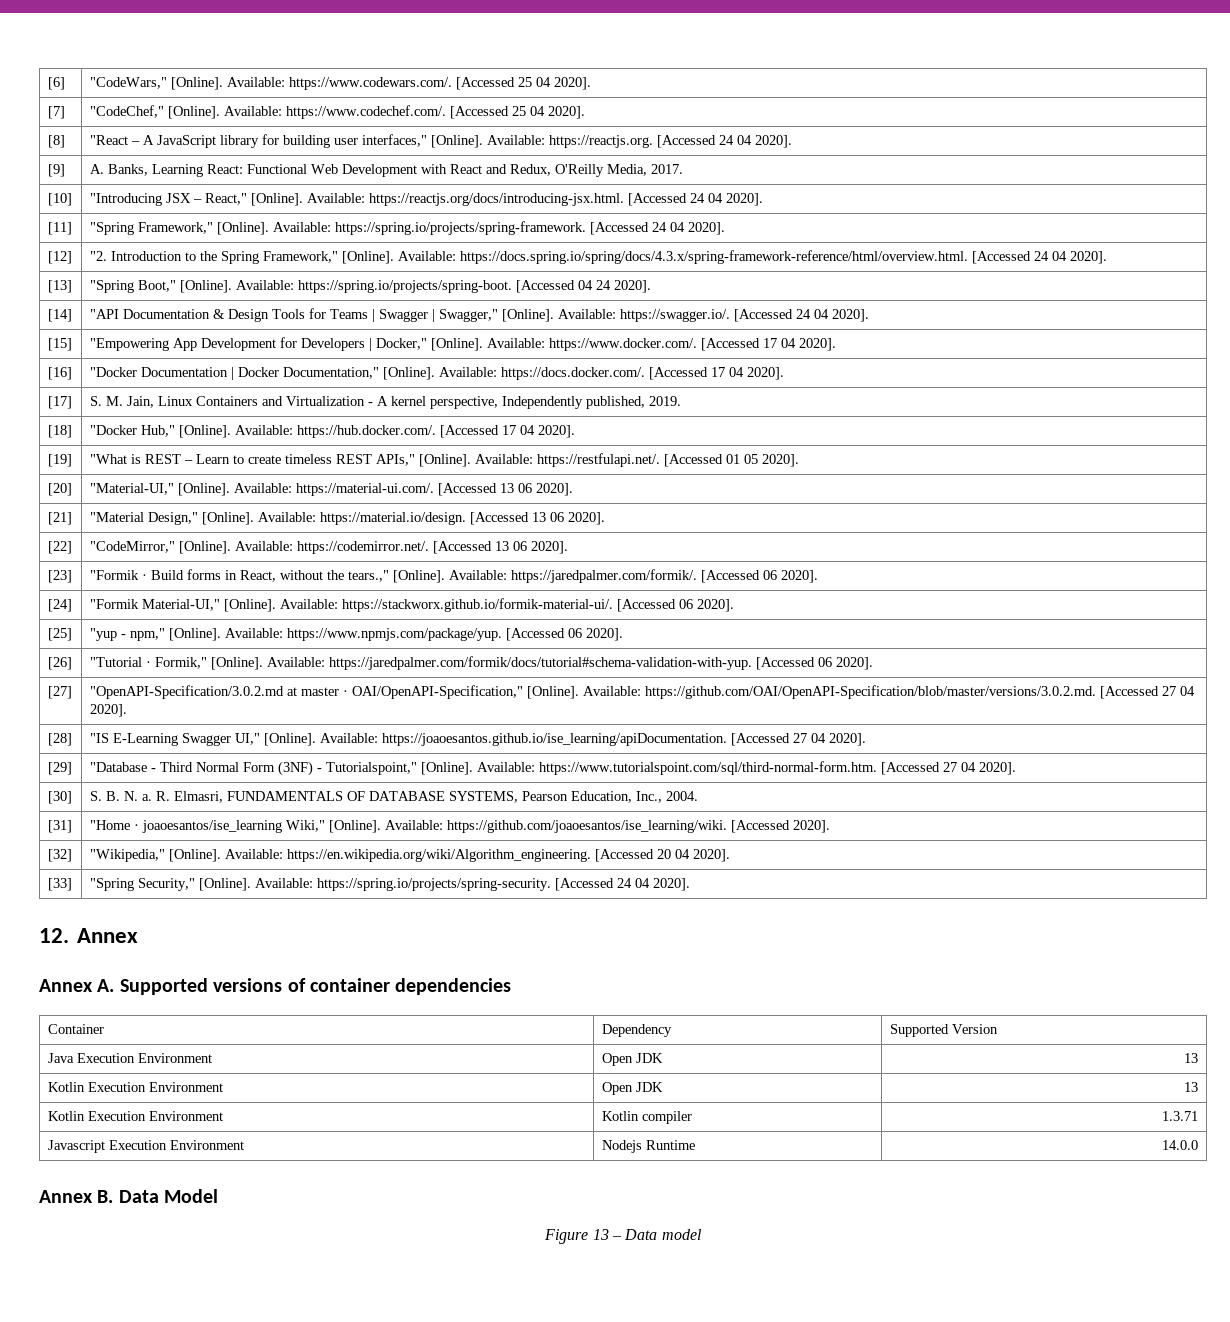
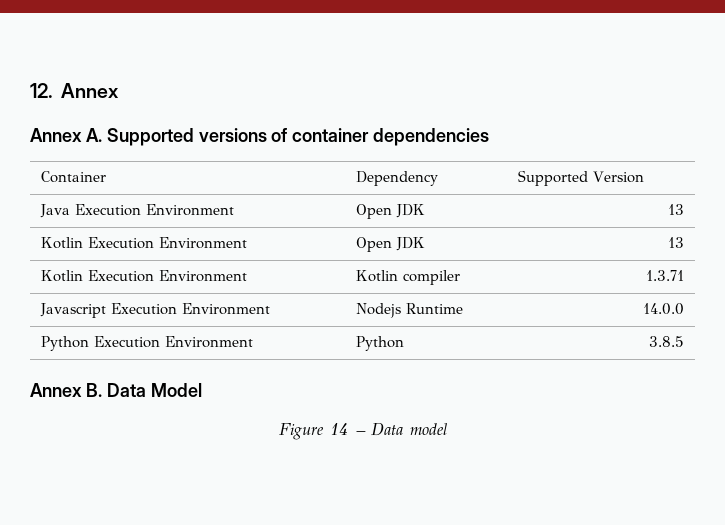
- [6] | "CodeWars," [Online]. Available: https://www.codewars.com/. [Accessed 25 04 2020].
- [7] | "CodeChef," [Online]. Available: https://www.codechef.com/. [Accessed 25 04 2020].
- [8] | "React – A JavaScript library for building user interfaces," [Online]. Available: https://reactjs.org. [Accessed 24 04 2020].
- [9] | A. Banks, Learning React: Functional Web Development with React and Redux, O'Reilly Media, 2017.
- [10] | "Introducing JSX – React," [Online]. Available: https://reactjs.org/docs/introducing-jsx.html. [Accessed 24 04 2020].
- [11] | "Spring Framework," [Online]. Available: https://spring.io/projects/spring-framework. [Accessed 24 04 2020].
- [12] | "2. Introduction to the Spring Framework," [Online]. Available: https://docs.spring.io/spring/docs/4.3.x/spring-framework-reference/html/overview.html. [Accessed 24 04 2020].
- [13] | "Spring Boot," [Online]. Available: https://spring.io/projects/spring-boot. [Accessed 04 24 2020].
- [14] | "API Documentation & Design Tools for Teams | Swagger | Swagger," [Online]. Available: https://swagger.io/. [Accessed 24 04 2020].
- [15] | "Empowering App Development for Developers | Docker," [Online]. Available: https://www.docker.com/. [Accessed 17 04 2020].
- [16] | "Docker Documentation | Docker Documentation," [Online]. Available: https://docs.docker.com/. [Accessed 17 04 2020].
- [17] | S. M. Jain, Linux Containers and Virtualization - A kernel perspective, Independently published, 2019.
- [18] | "Docker Hub," [Online]. Available: https://hub.docker.com/. [Accessed 17 04 2020].
- [19] | "What is REST – Learn to create timeless REST APIs," [Online]. Available: https://restfulapi.net/. [Accessed 01 05 2020].
- [20] | "Material-UI," [Online]. Available: https://material-ui.com/. [Accessed 13 06 2020].
- [21] | "Material Design," [Online]. Available: https://material.io/design. [Accessed 13 06 2020].
- [22] | "CodeMirror," [Online]. Available: https://codemirror.net/. [Accessed 13 06 2020].
- [23] | "Formik · Build forms in React, without the tears.," [Online]. Available: https://jaredpalmer.com/formik/. [Accessed 06 2020].
- [24] | "Formik Material-UI," [Online]. Available: https://stackworx.github.io/formik-material-ui/. [Accessed 06 2020].
- [25] | "yup - npm," [Online]. Available: https://www.npmjs.com/package/yup. [Accessed 06 2020].
- [26] | "Tutorial · Formik," [Online]. Available: https://jaredpalmer.com/formik/docs/tutorial#schema-validation-with-yup. [Accessed 06 2020].
- [27] | "OpenAPI-Specification/3.0.2.md at master · OAI/OpenAPI-Specification," [Online]. Available: https://github.com/OAI/OpenAPI-Specification/blob/master/versions/3.0.2.md. [Accessed 27 04 2020].
- [28] | "IS E-Learning Swagger UI," [Online]. Available: https://joaoesantos.github.io/ise_learning/apiDocumentation. [Accessed 27 04 2020].
- [29] | "Database - Third Normal Form (3NF) - Tutorialspoint," [Online]. Available: https://www.tutorialspoint.com/sql/third-normal-form.htm. [Accessed 27 04 2020].
- [30] | S. B. N. a. R. Elmasri, FUNDAMENTALS OF DATABASE SYSTEMS, Pearson Education, Inc., 2004.
- [31] | "Home · joaoesantos/ise_learning Wiki," [Online]. Available: https://github.com/joaoesantos/ise_learning/wiki. [Accessed 2020].
- [32] | "Wikipedia," [Online]. Available: https://en.wikipedia.org/wiki/Algorithm_engineering. [Accessed 20 04 2020].
- [33] | "Spring Security," [Online]. Available: https://spring.io/projects/spring-security. [Accessed 24 04 2020].
+ Python Execution Environment | Python | 3.8.5
- Figure 13 – Data model
+ Figure 14 – Data model

